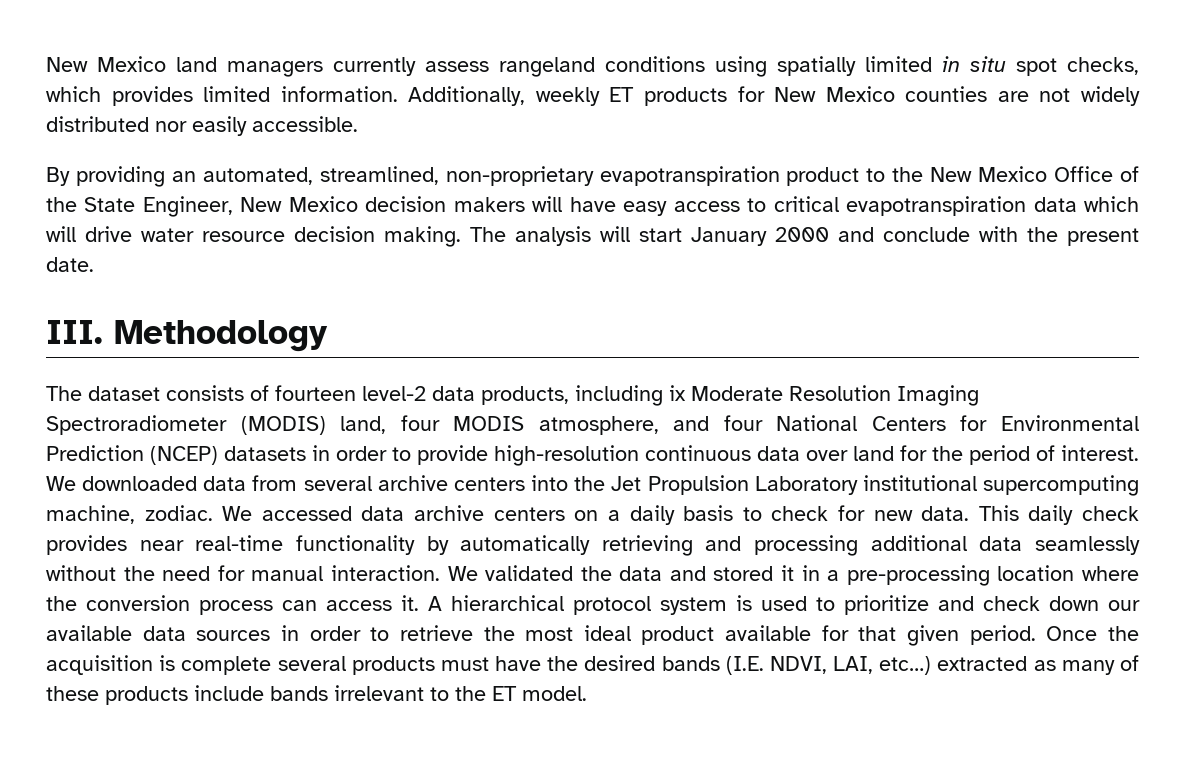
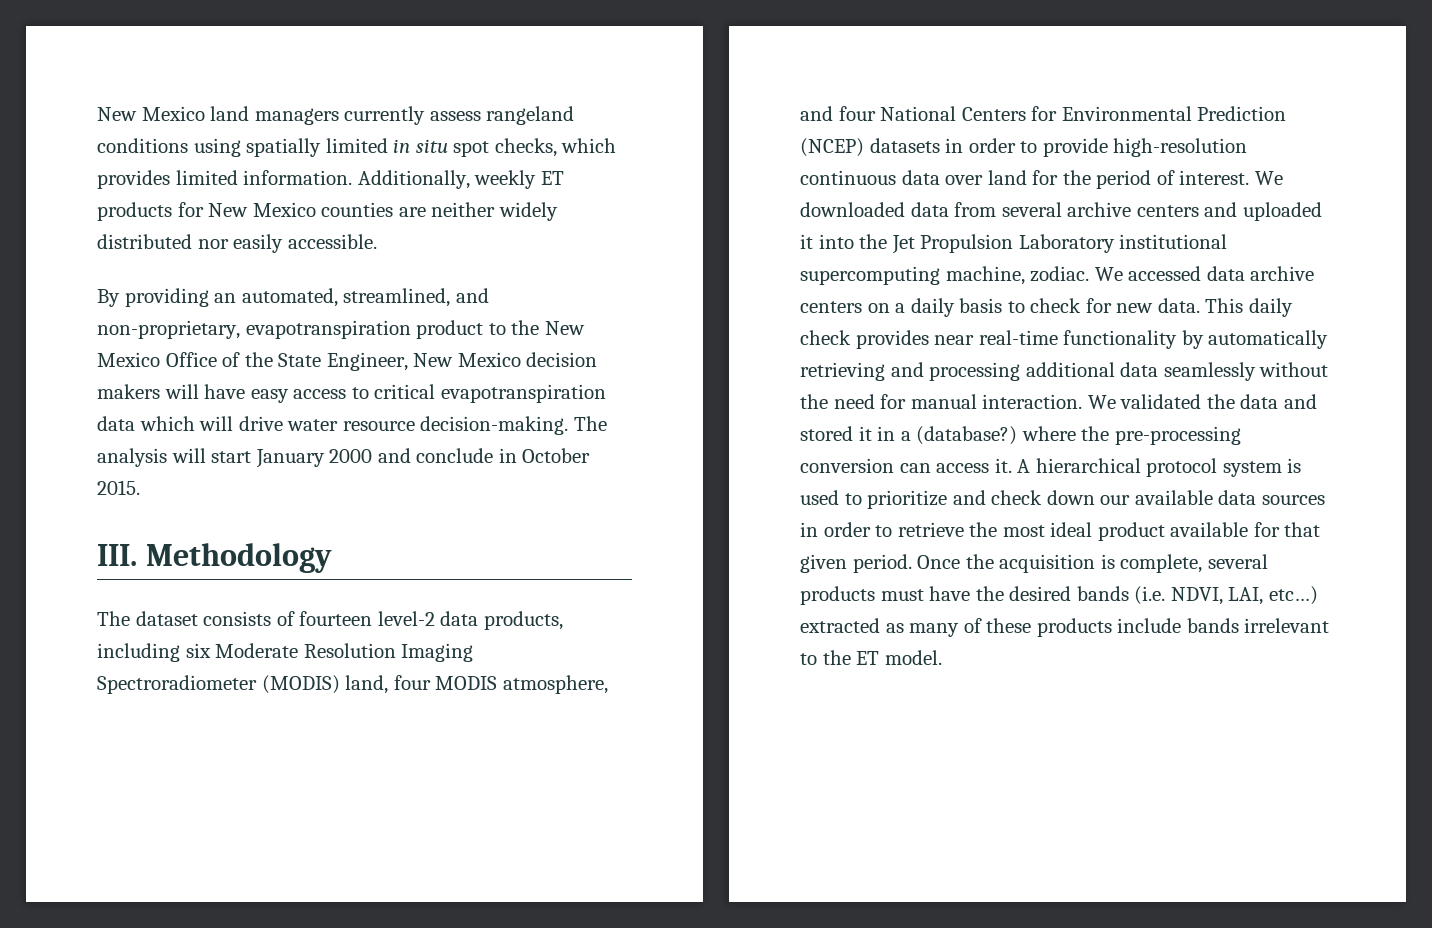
- Additionally, weekly ET products for New Mexico counties are not widely distributed nor easily accessible.
+ Additionally, weekly ET products for New Mexico counties are neither widely distributed nor easily accessible.
- By providing an automated, streamlined, non-proprietary evapotranspiration product to the New Mexico Office of the State Engineer, New Mexico decision makers will have easy access to critical evapotranspiration data which will drive water resource decision making.
+ By providing an automated, streamlined, and non-proprietary, evapotranspiration product to the New Mexico Office of the State Engineer, New Mexico decision makers will have easy access to critical evapotranspiration data which will drive water resource decision-making.
- The analysis will start January 2000 and conclude with the present date.
+ The analysis will start January 2000 and conclude in October 2015.
- The dataset consists of fourteen level-2 data products, including ix Moderate Resolution Imaging Spectroradiometer (MODIS) land, four MODIS atmosphere, and four National Centers for Environmental Prediction (NCEP) datasets in order to provide high-resolution continuous data over land for the period of interest.
+ The dataset consists of fourteen level-2 data products, including six Moderate Resolution Imaging Spectroradiometer (MODIS) land, four MODIS atmosphere, and four National Centers for Environmental Prediction (NCEP) datasets in order to provide high-resolution continuous data over land for the period of interest.
- We downloaded data from several archive centers into the Jet Propulsion Laboratory institutional supercomputing machine, zodiac.
+ We downloaded data from several archive centers and uploaded it into the Jet Propulsion Laboratory institutional supercomputing machine, zodiac.
- We validated the data and stored it in a pre-processing location where the conversion process can access it.
+ We validated the data and stored it in a (database?) where the pre-processing conversion can access it.
- Once the acquisition is complete several products must have the desired bands (I.E. NDVI, LAI, etc…) extracted as many of these products include bands irrelevant to the ET model.
+ Once the acquisition is complete, several products must have the desired bands (i.e. NDVI, LAI, etc…) extracted as many of these products include bands irrelevant to the ET model.

